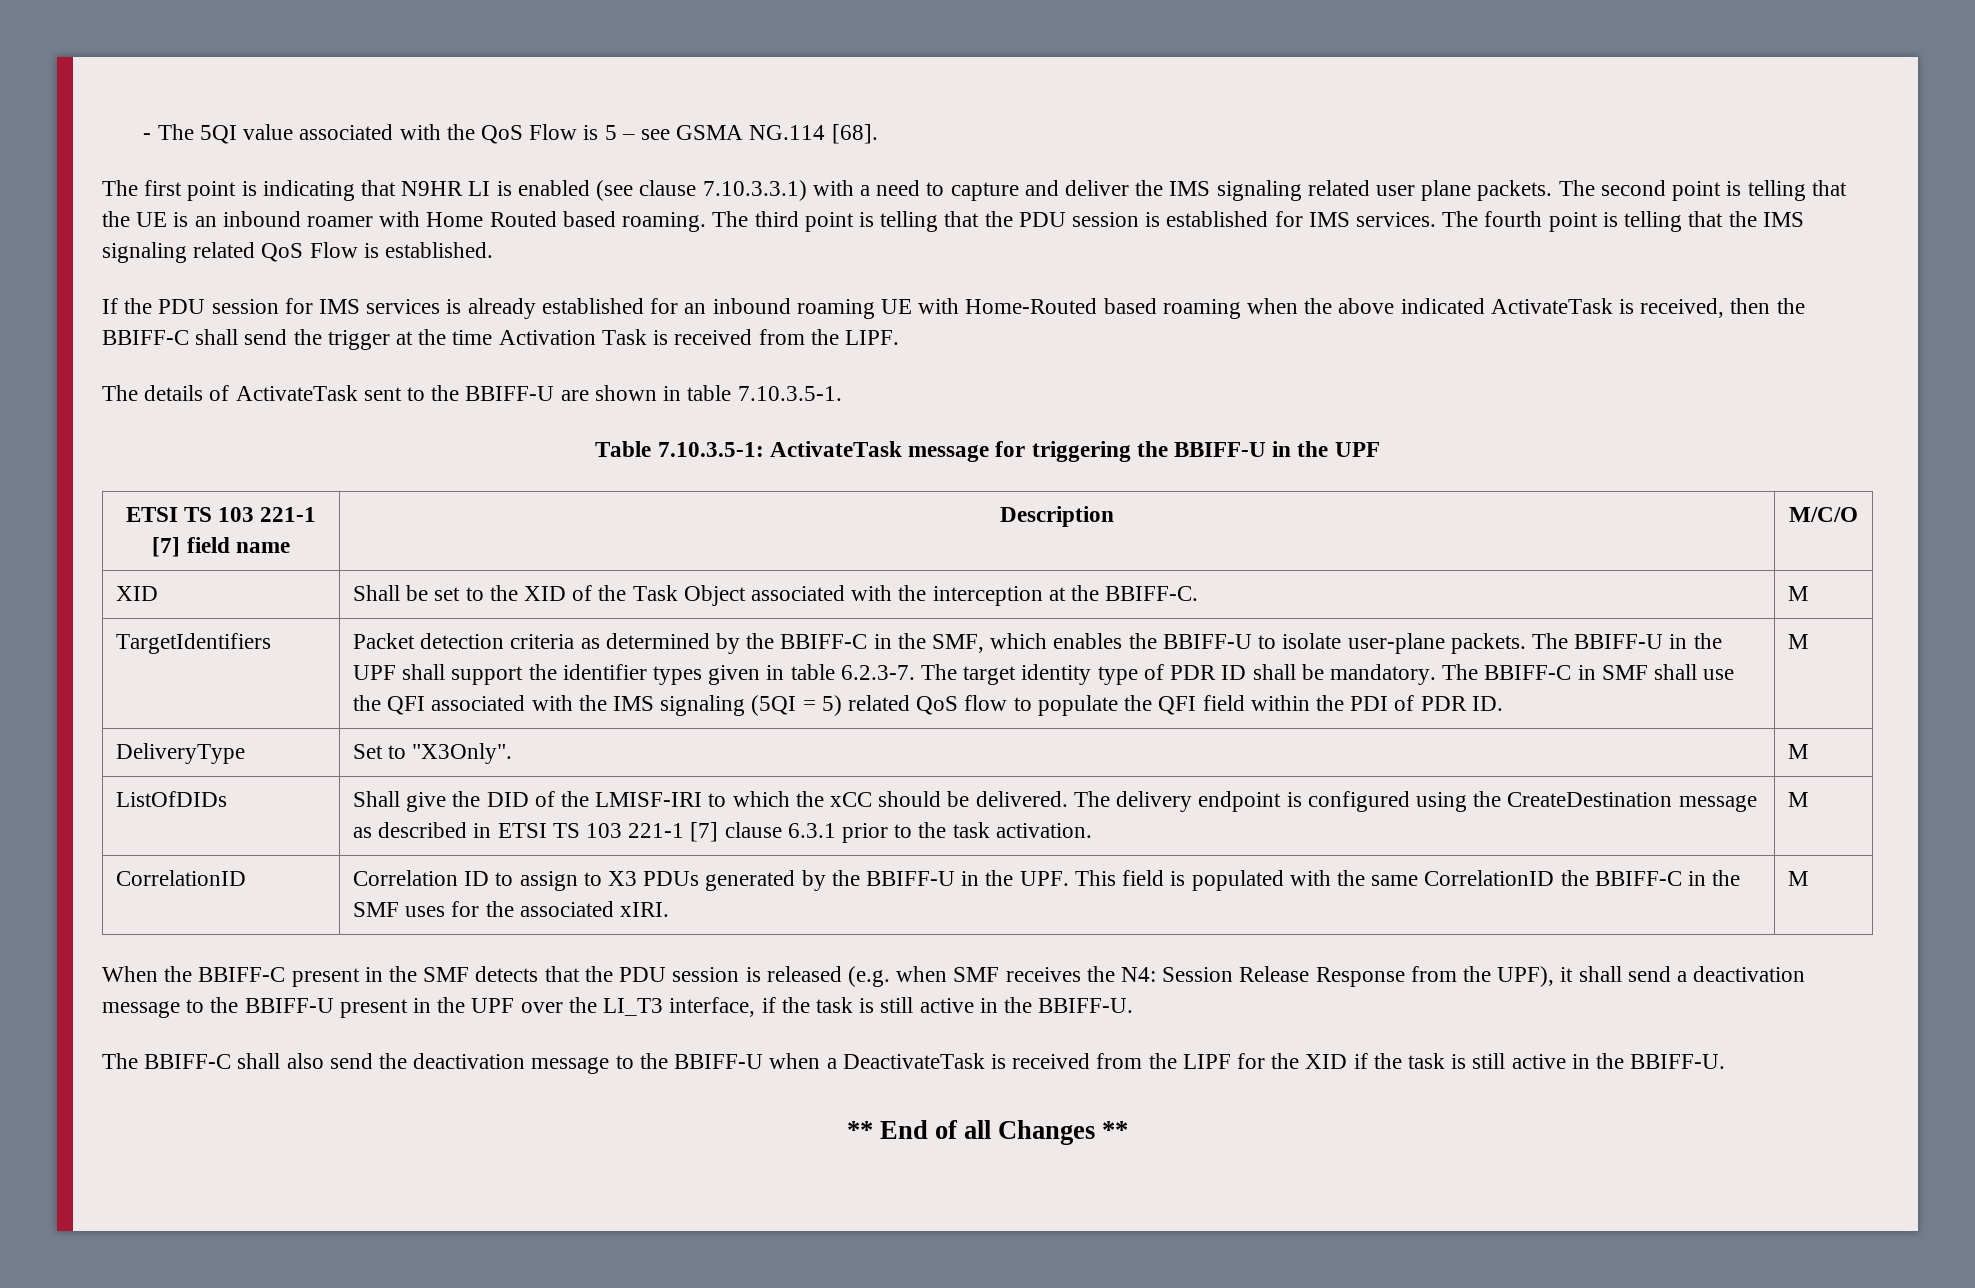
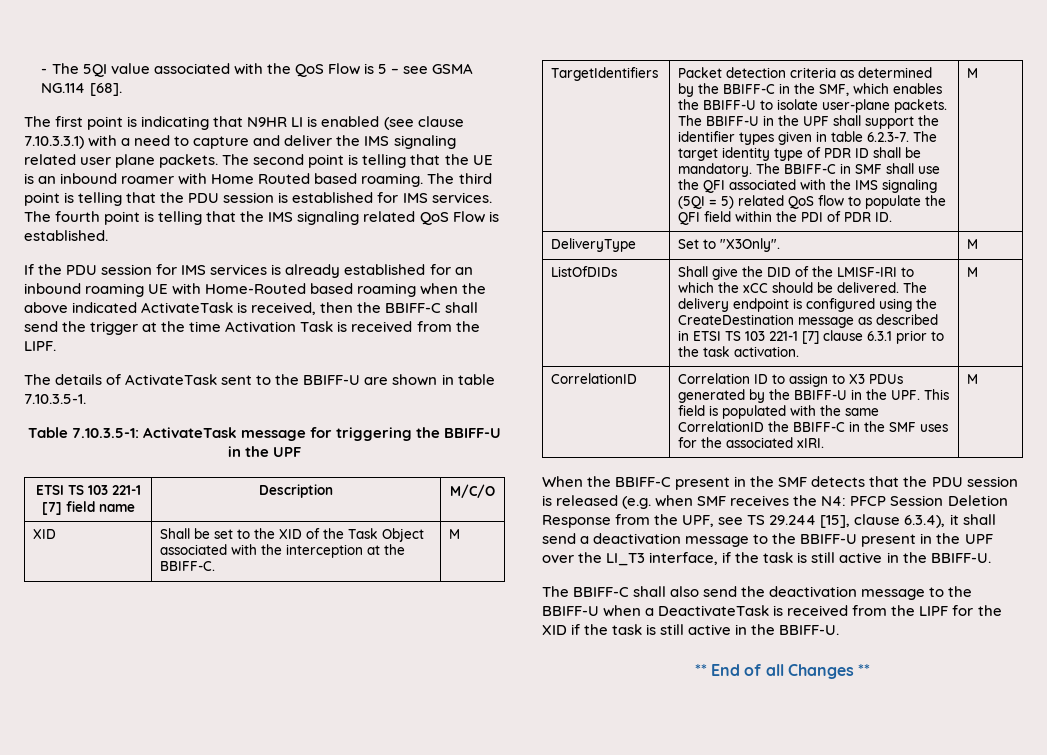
- When the BBIFF-C present in the SMF detects that the PDU session is released (e.g. when SMF receives the N4: Session Release Response from the UPF), it shall send a deactivation message to the BBIFF-U present in the UPF over the LI_T3 interface, if the task is still active in the BBIFF-U.
+ When the BBIFF-C present in the SMF detects that the PDU session is released (e.g. when SMF receives the N4: PFCP Session Deletion Response from the UPF, see TS 29.244 [15], clause 6.3.4), it shall send a deactivation message to the BBIFF-U present in the UPF over the LI_T3 interface, if the task is still active in the BBIFF-U.

